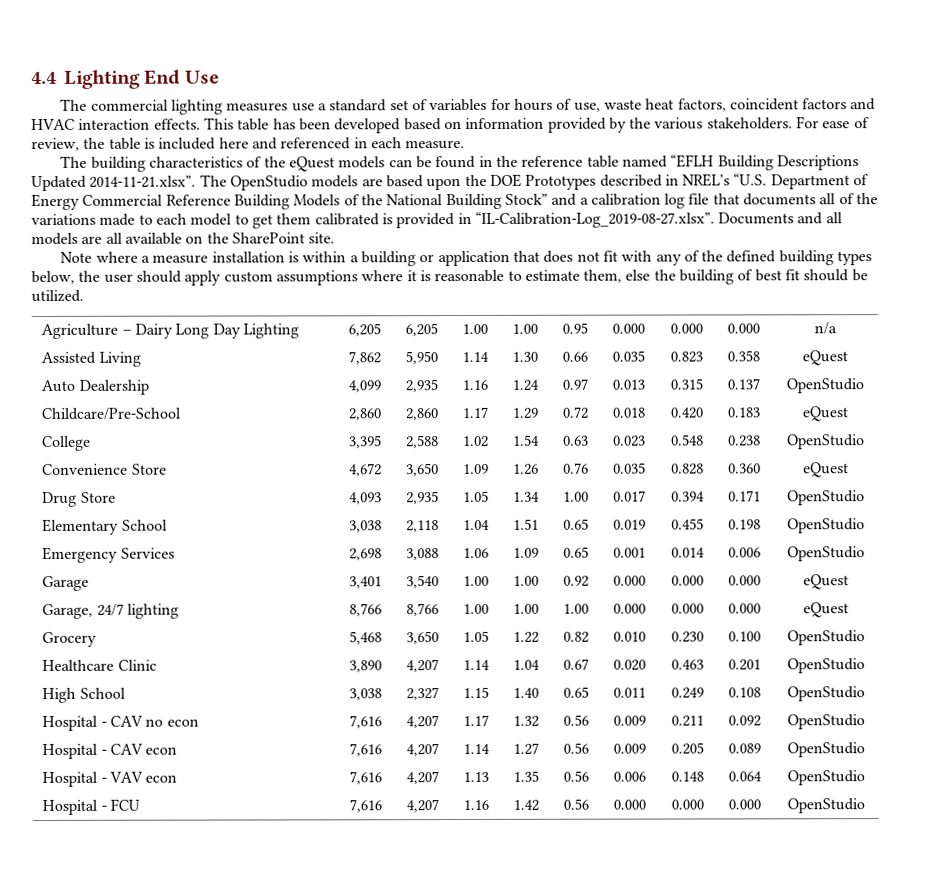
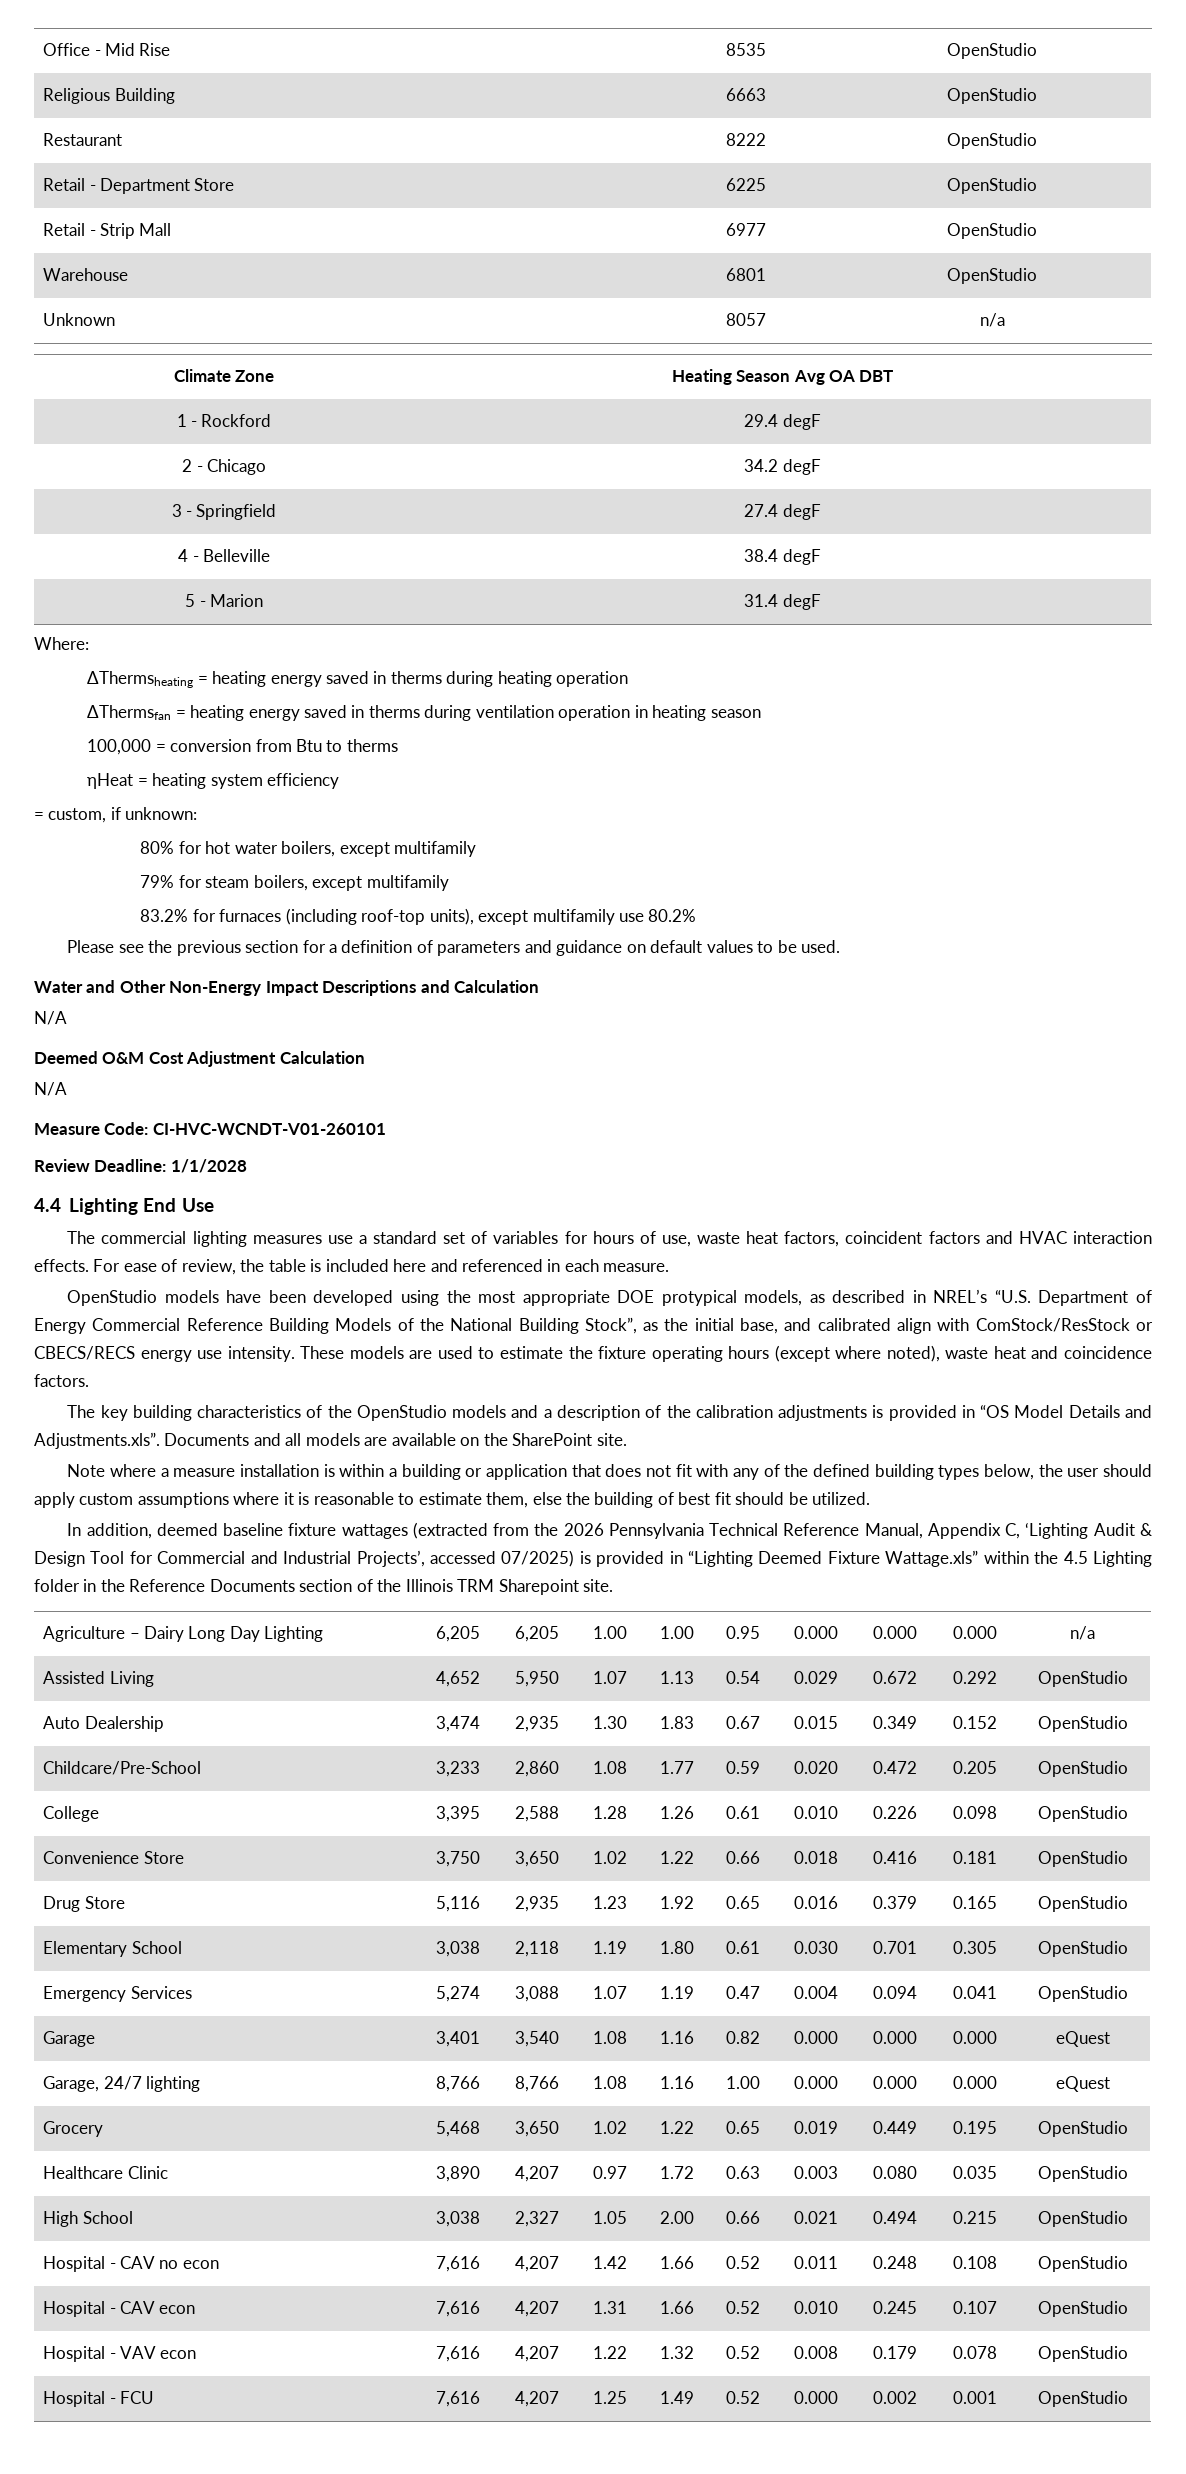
+ Office - Mid Rise | 8535 | OpenStudio
+ Religious Building | 6663 | OpenStudio
+ Restaurant | 8222 | OpenStudio
+ Retail - Department Store | 6225 | OpenStudio
+ Retail - Strip Mall | 6977 | OpenStudio
+ Warehouse | 6801 | OpenStudio
+ Unknown | 8057 | n/a
+ Climate Zone | Heating Season Avg OA DBT
+ 1 - Rockford | 29.4 degF
+ 2 - Chicago | 34.2 degF
+ 3 - Springfield | 27.4 degF
+ 4 - Belleville | 38.4 degF
+ 5 - Marion | 31.4 degF
+ Where:
+ ΔThermsheating = heating energy saved in therms during heating operation
+ ΔThermsfan = heating energy saved in therms during ventilation operation in heating season
+ 100,000 = conversion from Btu to therms
+ ηHeat = heating system efficiency
+ = custom, if unknown:
+ 80% for hot water boilers, except multifamily
+ 79% for steam boilers, except multifamily
+ 83.2% for furnaces (including roof-top units), except multifamily use 80.2%
+ Please see the previous section for a definition of parameters and guidance on default values to be used.
+ Water and Other Non-Energy Impact Descriptions and Calculation
+ N/A
+ Deemed O&M Cost Adjustment Calculation
+ N/A
+ Measure Code: CI-HVC-WCNDT-V01-260101
+ Review Deadline: 1/1/2028
- This table has been developed based on information provided by the various stakeholders.
- The building characteristics of the eQuest models can be found in the reference table named “EFLH Building Descriptions Updated 2014-11-21.xlsx”. The OpenStudio models are based upon the DOE Prototypes described in NREL’s “U.S. Department of Energy Commercial Reference Building Models of the National Building Stock” and a calibration log file that documents all of the variations made to each model to get them calibrated is provided in “IL-Calibration-Log_2019-08-27.xlsx”. Documents and all models are all available on the SharePoint site.
+ OpenStudio models have been developed using the most appropriate DOE protypical models, as described in NREL’s “U.S. Department of Energy Commercial Reference Building Models of the National Building Stock”, as the initial base, and calibrated align with ComStock/ResStock or CBECS/RECS energy use intensity. These models are used to estimate the fixture operating hours (except where noted), waste heat and coincidence factors.
+ The key building characteristics of the OpenStudio models and a description of the calibration adjustments is provided in “OS Model Details and Adjustments.xls”. Documents and all models are available on the SharePoint site.
+ In addition, deemed baseline fixture wattages (extracted from the 2026 Pennsylvania Technical Reference Manual, Appendix C, ‘Lighting Audit & Design Tool for Commercial and Industrial Projects’, accessed 07/2025) is provided in “Lighting Deemed Fixture Wattage.xls” within the 4.5 Lighting folder in the Reference Documents section of the Illinois TRM Sharepoint site.
- Assisted Living | 7,862 | 5,950 | 1.14 | 1.30 | 0.66 | 0.035 | 0.823 | 0.358 | eQuest
+ Assisted Living | 4,652 | 5,950 | 1.07 | 1.13 | 0.54 | 0.029 | 0.672 | 0.292 | OpenStudio
- Auto Dealership | 4,099 | 2,935 | 1.16 | 1.24 | 0.97 | 0.013 | 0.315 | 0.137 | OpenStudio
+ Auto Dealership | 3,474 | 2,935 | 1.30 | 1.83 | 0.67 | 0.015 | 0.349 | 0.152 | OpenStudio
- Childcare/Pre-School | 2,860 | 2,860 | 1.17 | 1.29 | 0.72 | 0.018 | 0.420 | 0.183 | eQuest
- College | 3,395 | 2,588 | 1.02 | 1.54 | 0.63 | 0.023 | 0.548 | 0.238 | OpenStudio
+ Childcare/Pre-School | 3,233 | 2,860 | 1.08 | 1.77 | 0.59 | 0.020 | 0.472 | 0.205 | OpenStudio
+ College | 3,395 | 2,588 | 1.28 | 1.26 | 0.61 | 0.010 | 0.226 | 0.098 | OpenStudio
- Convenience Store | 4,672 | 3,650 | 1.09 | 1.26 | 0.76 | 0.035 | 0.828 | 0.360 | eQuest
+ Convenience Store | 3,750 | 3,650 | 1.02 | 1.22 | 0.66 | 0.018 | 0.416 | 0.181 | OpenStudio
- Drug Store | 4,093 | 2,935 | 1.05 | 1.34 | 1.00 | 0.017 | 0.394 | 0.171 | OpenStudio
+ Drug Store | 5,116 | 2,935 | 1.23 | 1.92 | 0.65 | 0.016 | 0.379 | 0.165 | OpenStudio
- Elementary School | 3,038 | 2,118 | 1.04 | 1.51 | 0.65 | 0.019 | 0.455 | 0.198 | OpenStudio
+ Elementary School | 3,038 | 2,118 | 1.19 | 1.80 | 0.61 | 0.030 | 0.701 | 0.305 | OpenStudio
- Emergency Services | 2,698 | 3,088 | 1.06 | 1.09 | 0.65 | 0.001 | 0.014 | 0.006 | OpenStudio
+ Emergency Services | 5,274 | 3,088 | 1.07 | 1.19 | 0.47 | 0.004 | 0.094 | 0.041 | OpenStudio
- Garage | 3,401 | 3,540 | 1.00 | 1.00 | 0.92 | 0.000 | 0.000 | 0.000 | eQuest
+ Garage | 3,401 | 3,540 | 1.08 | 1.16 | 0.82 | 0.000 | 0.000 | 0.000 | eQuest
- Garage, 24/7 lighting | 8,766 | 8,766 | 1.00 | 1.00 | 1.00 | 0.000 | 0.000 | 0.000 | eQuest
+ Garage, 24/7 lighting | 8,766 | 8,766 | 1.08 | 1.16 | 1.00 | 0.000 | 0.000 | 0.000 | eQuest
- Grocery | 5,468 | 3,650 | 1.05 | 1.22 | 0.82 | 0.010 | 0.230 | 0.100 | OpenStudio
+ Grocery | 5,468 | 3,650 | 1.02 | 1.22 | 0.65 | 0.019 | 0.449 | 0.195 | OpenStudio
- Healthcare Clinic | 3,890 | 4,207 | 1.14 | 1.04 | 0.67 | 0.020 | 0.463 | 0.201 | OpenStudio
+ Healthcare Clinic | 3,890 | 4,207 | 0.97 | 1.72 | 0.63 | 0.003 | 0.080 | 0.035 | OpenStudio
- High School | 3,038 | 2,327 | 1.15 | 1.40 | 0.65 | 0.011 | 0.249 | 0.108 | OpenStudio
+ High School | 3,038 | 2,327 | 1.05 | 2.00 | 0.66 | 0.021 | 0.494 | 0.215 | OpenStudio
- Hospital - CAV no econ | 7,616 | 4,207 | 1.17 | 1.32 | 0.56 | 0.009 | 0.211 | 0.092 | OpenStudio
+ Hospital - CAV no econ | 7,616 | 4,207 | 1.42 | 1.66 | 0.52 | 0.011 | 0.248 | 0.108 | OpenStudio
- Hospital - CAV econ | 7,616 | 4,207 | 1.14 | 1.27 | 0.56 | 0.009 | 0.205 | 0.089 | OpenStudio
+ Hospital - CAV econ | 7,616 | 4,207 | 1.31 | 1.66 | 0.52 | 0.010 | 0.245 | 0.107 | OpenStudio
- Hospital - VAV econ | 7,616 | 4,207 | 1.13 | 1.35 | 0.56 | 0.006 | 0.148 | 0.064 | OpenStudio
+ Hospital - VAV econ | 7,616 | 4,207 | 1.22 | 1.32 | 0.52 | 0.008 | 0.179 | 0.078 | OpenStudio
- Hospital - FCU | 7,616 | 4,207 | 1.16 | 1.42 | 0.56 | 0.000 | 0.000 | 0.000 | OpenStudio
+ Hospital - FCU | 7,616 | 4,207 | 1.25 | 1.49 | 0.52 | 0.000 | 0.002 | 0.001 | OpenStudio

